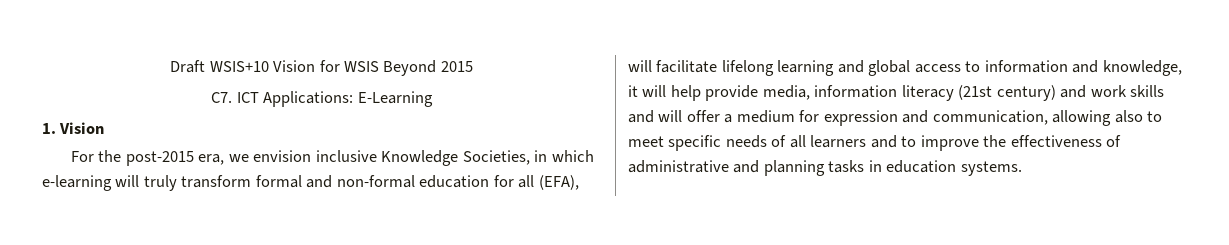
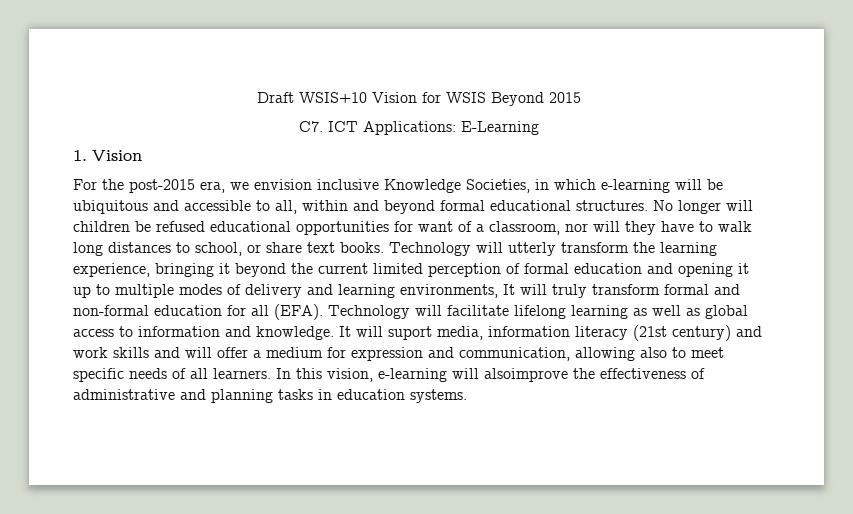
- For the post-2015 era, we envision inclusive Knowledge Societies, in which e-learning will truly transform formal and non-formal education for all (EFA), will facilitate lifelong learning and global access to information and knowledge, it will help provide media, information literacy (21st century) and work skills and will offer a medium for expression and communication, allowing also to meet specific needs of all learners and to improve the effectiveness of administrative and planning tasks in education systems.
+ For the post-2015 era, we envision inclusive Knowledge Societies, in which e-learning will be ubiquitous and accessible to all, within and beyond formal educational structures. No longer will children be refused educational opportunities for want of a classroom, nor will they have to walk long distances to school, or share text books. Technology will utterly transform the learning experience, bringing it beyond the current limited perception of formal education and opening it up to multiple modes of delivery and learning environments, It will truly transform formal and non-formal education for all (EFA). Technology will facilitate lifelong learning as well as global access to information and knowledge. It will suport media, information literacy (21st century) and work skills and will offer a medium for expression and communication, allowing also to meet specific needs of all learners. In this vision, e-learning will alsoimprove the effectiveness of administrative and planning tasks in education systems.

